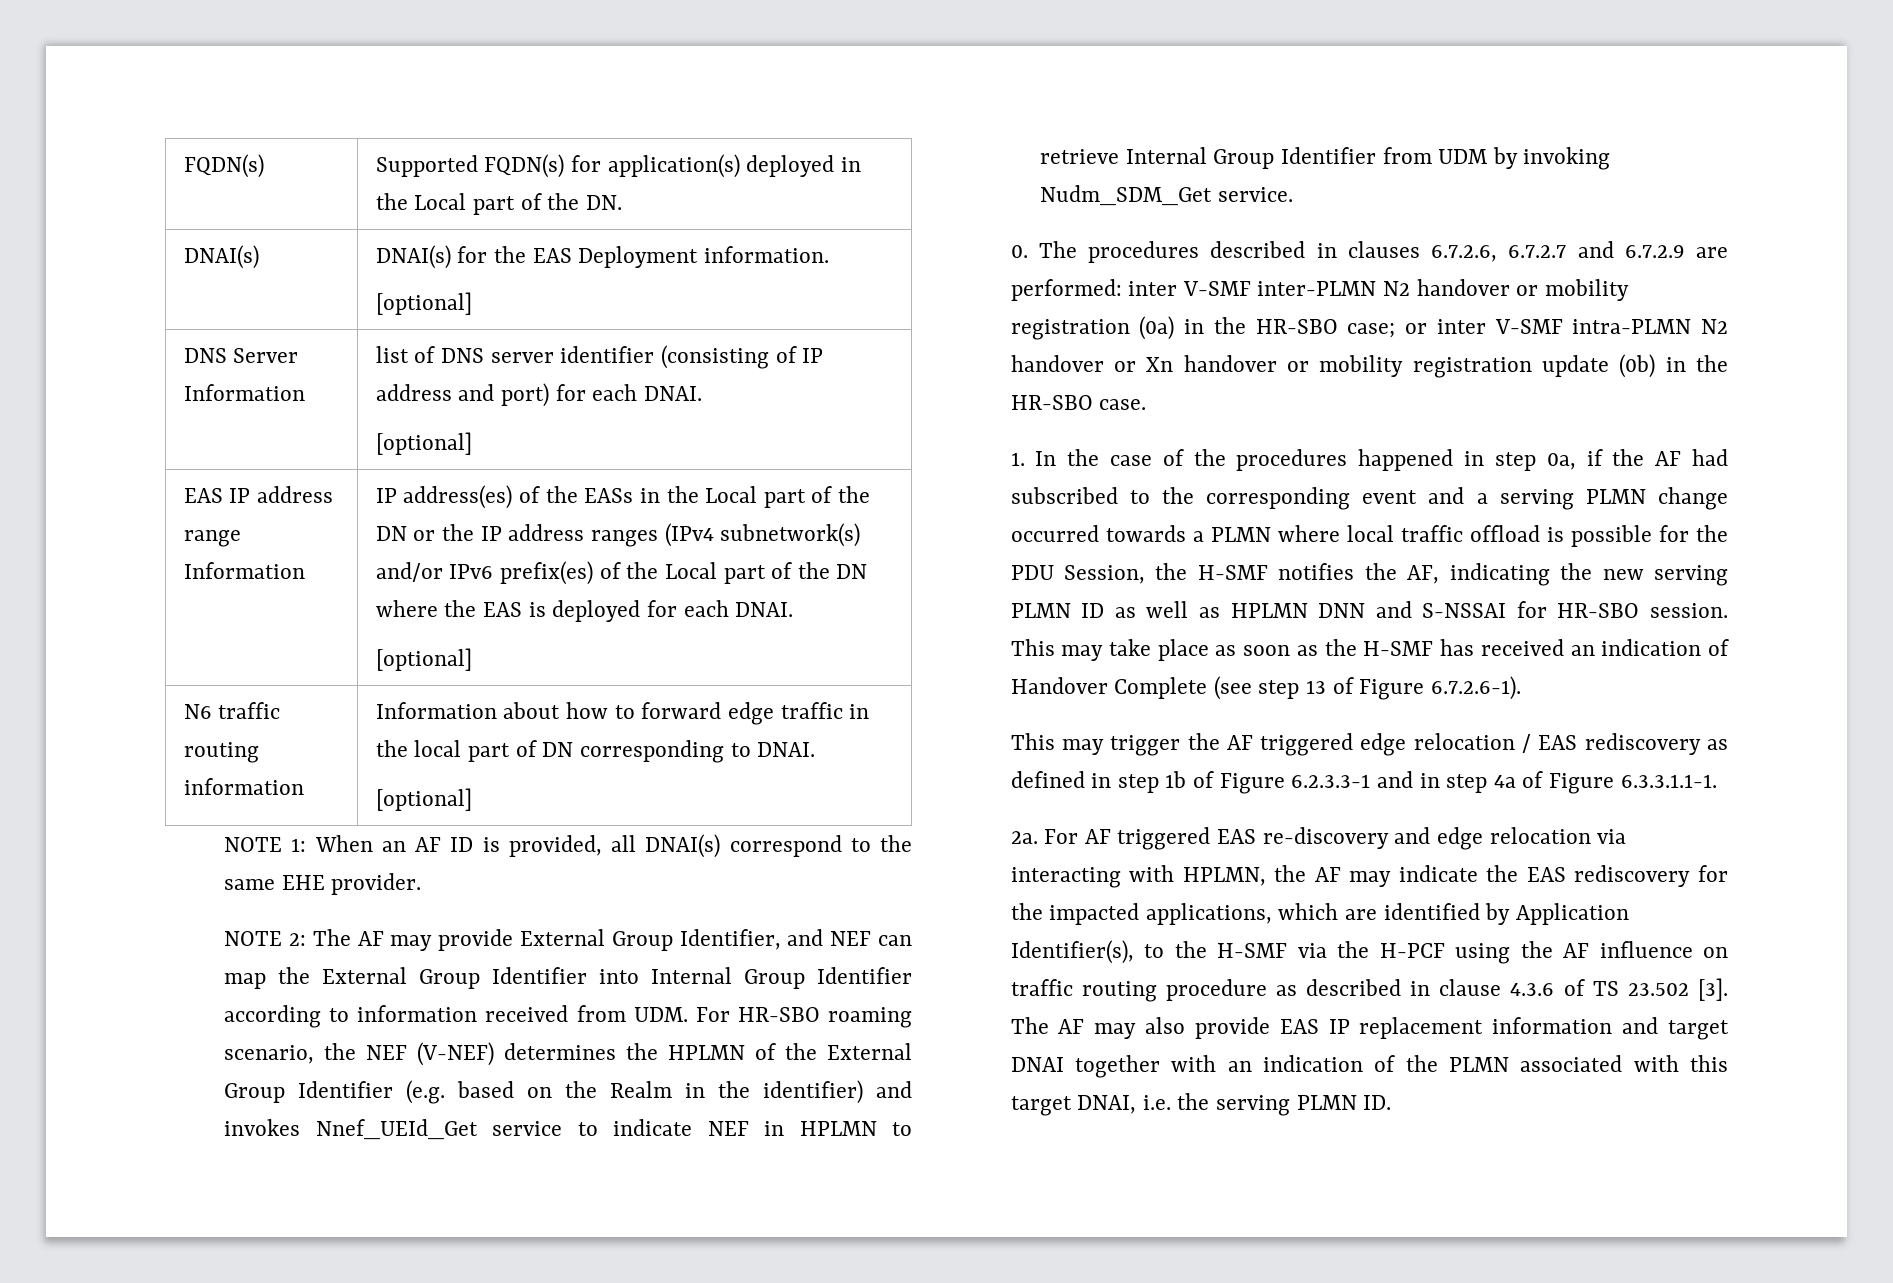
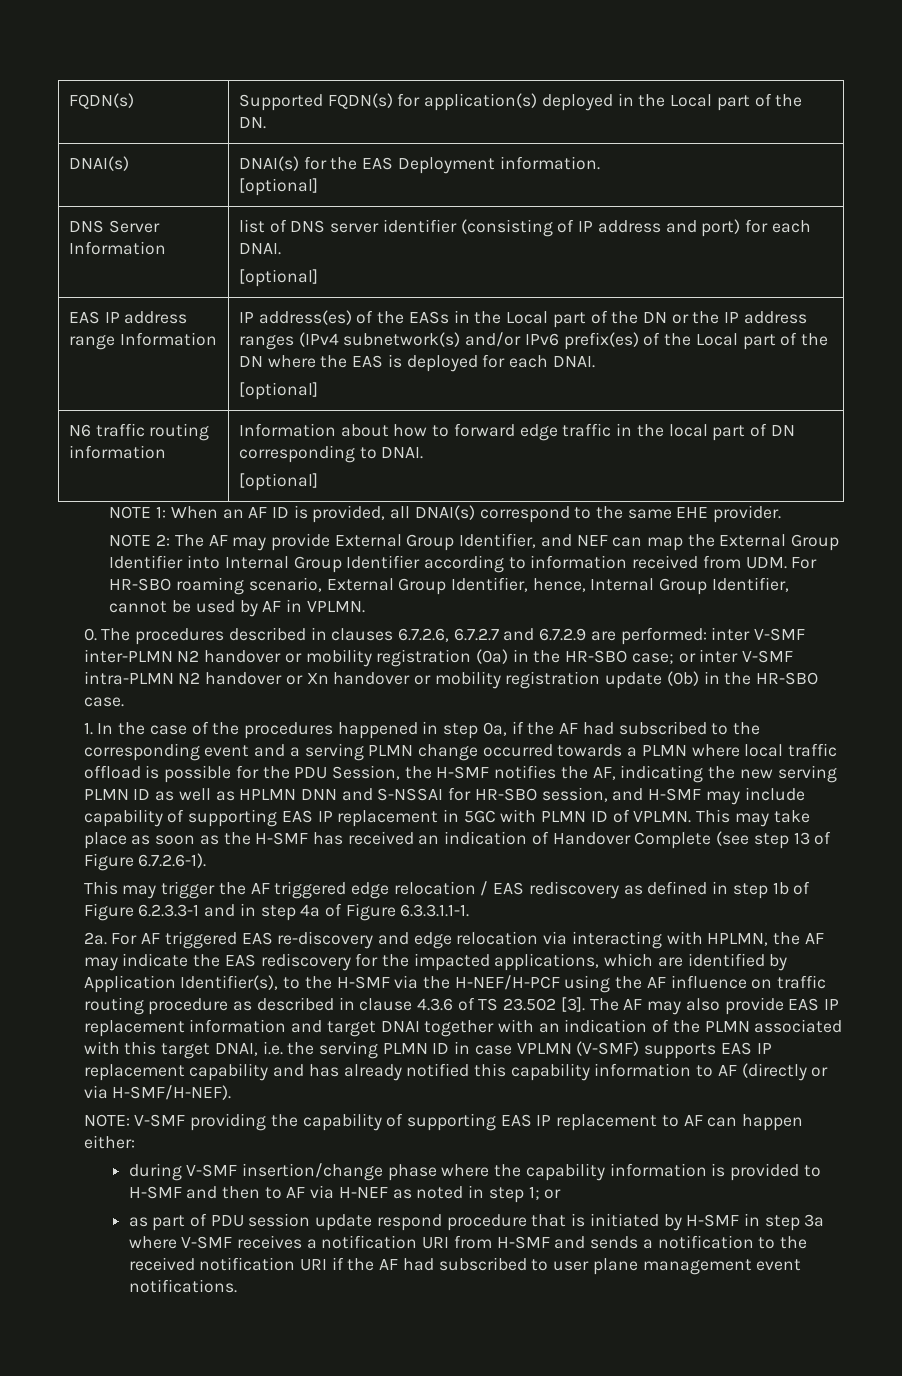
- NOTE 2: The AF may provide External Group Identifier, and NEF can map the External Group Identifier into Internal Group Identifier according to information received from UDM. For HR-SBO roaming scenario, the NEF (V-NEF) determines the HPLMN of the External Group Identifier (e.g. based on the Realm in the identifier) and invokes Nnef_UEId_Get service to indicate NEF in HPLMN to retrieve Internal Group Identifier from UDM by invoking Nudm_SDM_Get service.
+ NOTE 2: The AF may provide External Group Identifier, and NEF can map the External Group Identifier into Internal Group Identifier according to information received from UDM. For HR-SBO roaming scenario, External Group Identifier, hence, Internal Group Identifier, cannot be used by AF in VPLMN.
- 1. In the case of the procedures happened in step 0a, if the AF had subscribed to the corresponding event and a serving PLMN change occurred towards a PLMN where local traffic offload is possible for the PDU Session, the H-SMF notifies the AF, indicating the new serving PLMN ID as well as HPLMN DNN and S-NSSAI for HR-SBO session.
+ 1. In the case of the procedures happened in step 0a, if the AF had subscribed to the corresponding event and a serving PLMN change occurred towards a PLMN where local traffic offload is possible for the PDU Session, the H-SMF notifies the AF, indicating the new serving PLMN ID as well as HPLMN DNN and S-NSSAI for HR-SBO session, and H-SMF may include capability of supporting EAS IP replacement in 5GC with PLMN ID of VPLMN.
- For AF triggered EAS re-discovery and edge relocation via interacting with HPLMN, the AF may indicate the EAS rediscovery for the impacted applications, which are identified by Application Identifier(s), to the H-SMF via the H-PCF using the AF influence on traffic routing procedure as described in clause 4.3.6 of TS 23.502 [3].
+ For AF triggered EAS re-discovery and edge relocation via interacting with HPLMN, the AF may indicate the EAS rediscovery for the impacted applications, which are identified by Application Identifier(s), to the H-SMF via the H-NEF/H-PCF using the AF influence on traffic routing procedure as described in clause 4.3.6 of TS 23.502 [3].
- The AF may also provide EAS IP replacement information and target DNAI together with an indication of the PLMN associated with this target DNAI, i.e. the serving PLMN ID.
+ The AF may also provide EAS IP replacement information and target DNAI together with an indication of the PLMN associated with this target DNAI, i.e. the serving PLMN ID in case VPLMN (V-SMF) supports EAS IP replacement capability and has already notified this capability information to AF (directly or via H-SMF/H-NEF).
+ NOTE: V-SMF providing the capability of supporting EAS IP replacement to AF can happen either:
+ during V-SMF insertion/change phase where the capability information is provided to H-SMF and then to AF via H-NEF as noted in step 1; or
+ as part of PDU session update respond procedure that is initiated by H-SMF in step 3a where V-SMF receives a notification URI from H-SMF and sends a notification to the received notification URI if the AF had subscribed to user plane management event notifications.

